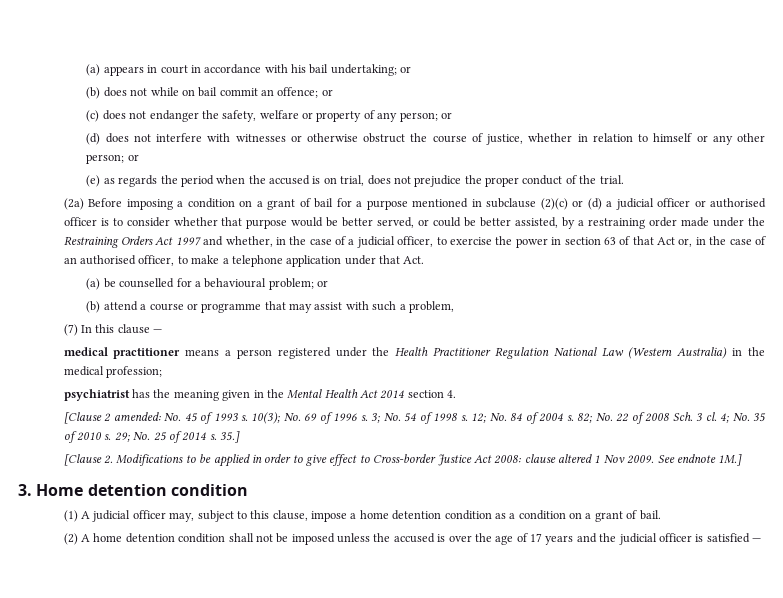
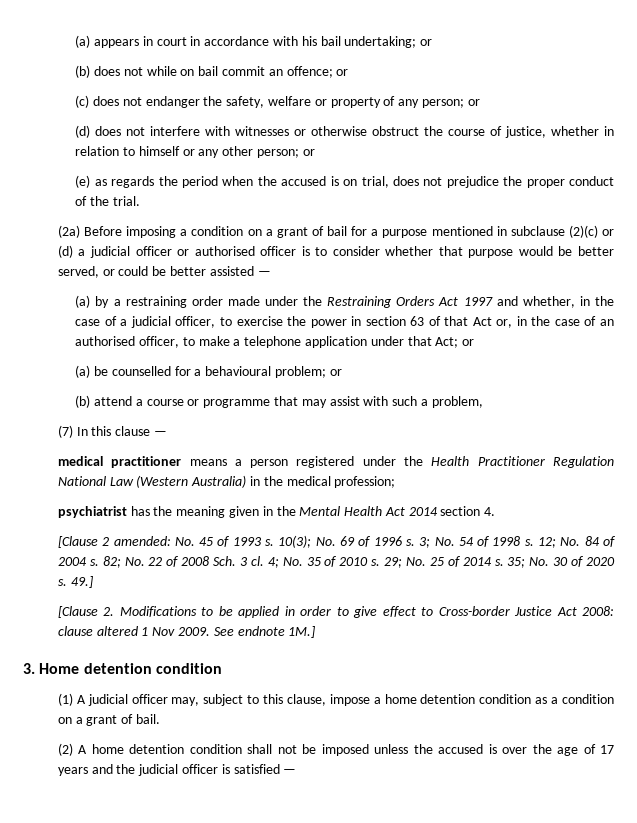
- (2a) Before imposing a condition on a grant of bail for a purpose mentioned in subclause (2)(c) or (d) a judicial officer or authorised officer is to consider whether that purpose would be better served, or could be better assisted, by a restraining order made under the Restraining Orders Act 1997 and whether, in the case of a judicial officer, to exercise the power in section 63 of that Act or, in the case of an authorised officer, to make a telephone application under that Act.
+ (2a) Before imposing a condition on a grant of bail for a purpose mentioned in subclause (2)(c) or (d) a judicial officer or authorised officer is to consider whether that purpose would be better served, or could be better assisted —
+ (a) by a restraining order made under the Restraining Orders Act 1997 and whether, in the case of a judicial officer, to exercise the power in section 63 of that Act or, in the case of an authorised officer, to make a telephone application under that Act; or
- 35.]
+ 35; No. 30 of 2020 s. 49.]

